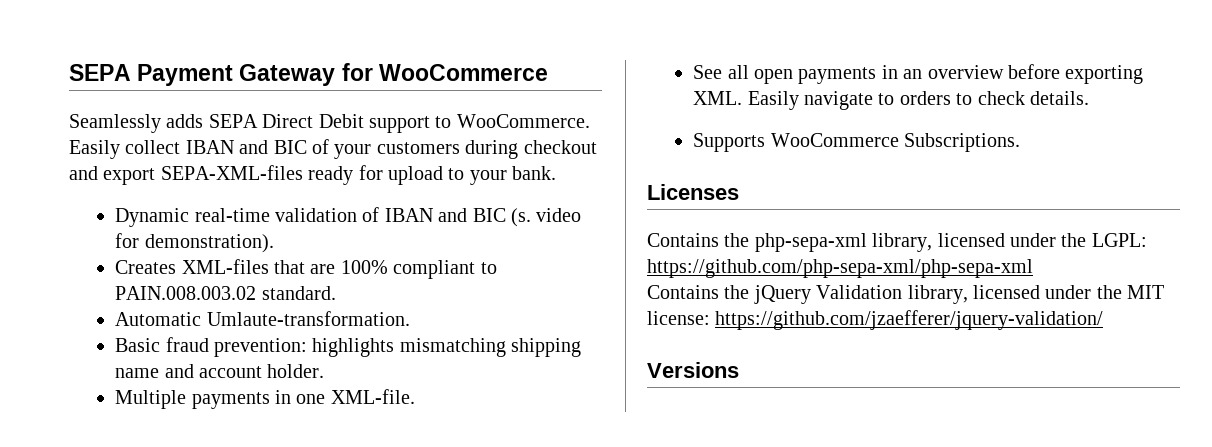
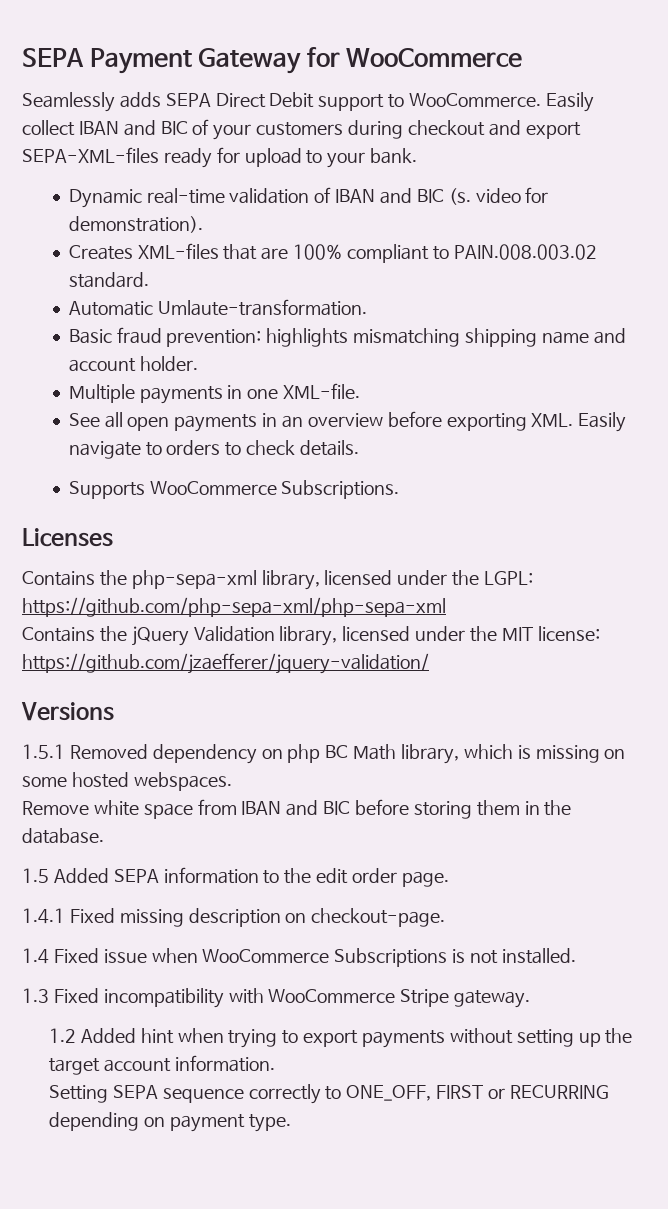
+ 1.5.1 Removed dependency on php BC Math library, which is missing on some hosted webspaces.
+ Remove white space from IBAN and BIC before storing them in the database.
+ 1.5 Added SEPA information to the edit order page.
+ 1.4.1 Fixed missing description on checkout-page.
+ 1.4 Fixed issue when WooCommerce Subscriptions is not installed.
+ 1.3 Fixed incompatibility with WooCommerce Stripe gateway.
+ 1.2 Added hint when trying to export payments without setting up the target account information.
+ Setting SEPA sequence correctly to ONE_OFF, FIRST or RECURRING depending on payment type.

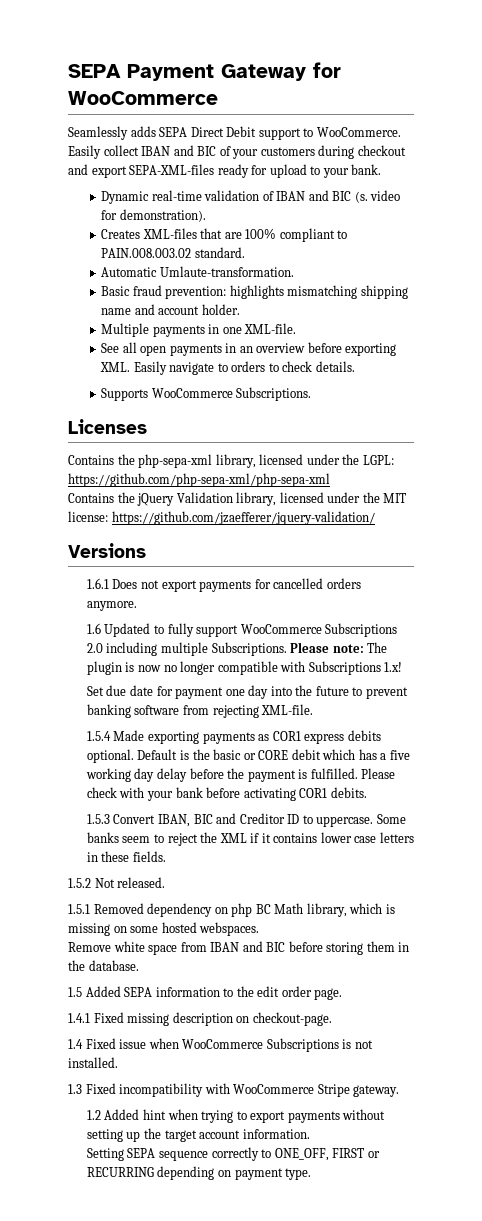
+ 1.6.1 Does not export payments for cancelled orders anymore.
+ 1.6 Updated to fully support WooCommerce Subscriptions 2.0 including multiple Subscriptions. Please note: The plugin is now no longer compatible with Subscriptions 1.x!
+ Set due date for payment one day into the future to prevent banking software from rejecting XML-file.
+ 1.5.4 Made exporting payments as COR1 express debits optional. Default is the basic or CORE debit which has a five working day delay before the payment is fulfilled. Please check with your bank before activating COR1 debits.
+ 1.5.3 Convert IBAN, BIC and Creditor ID to uppercase. Some banks seem to reject the XML if it contains lower case letters in these fields.
+ 1.5.2 Not released.

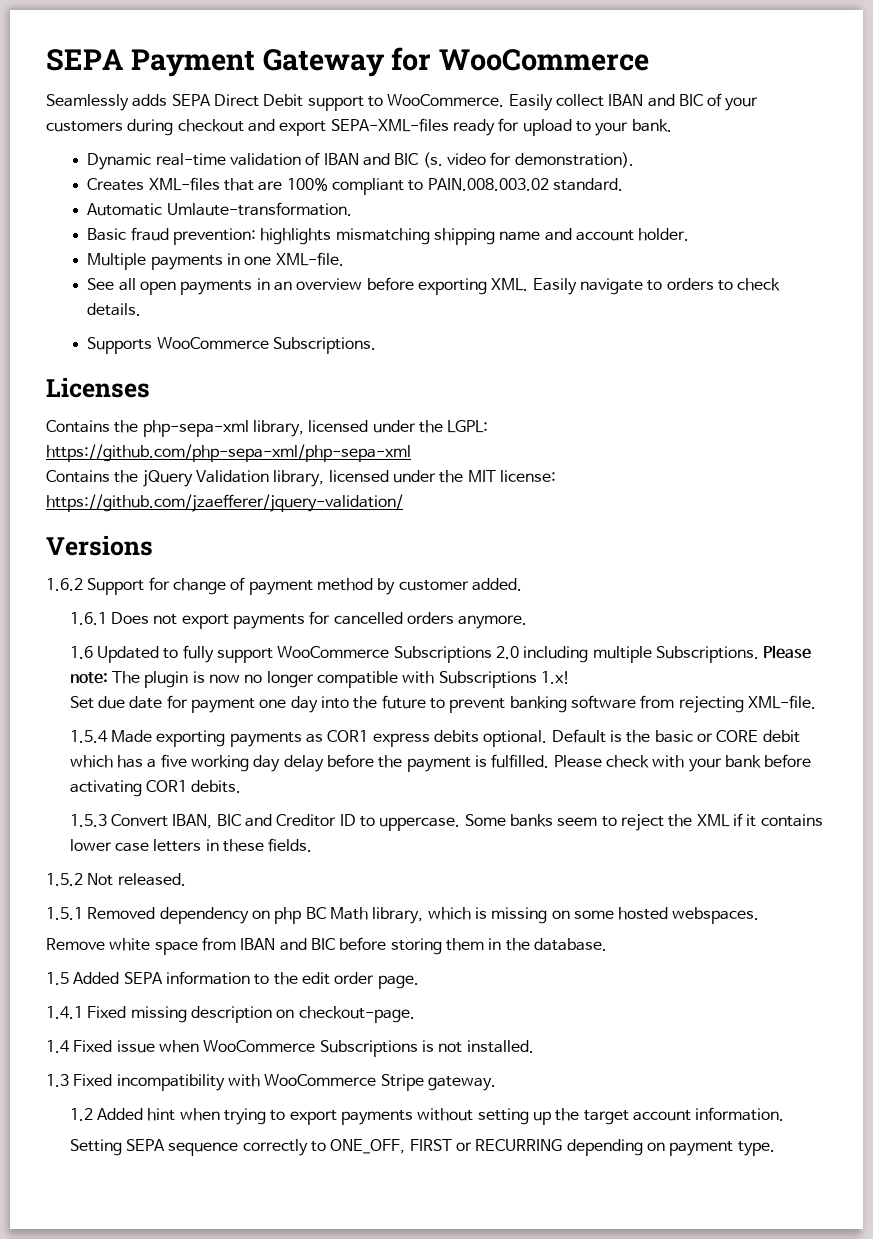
+ 1.6.2 Support for change of payment method by customer added.

